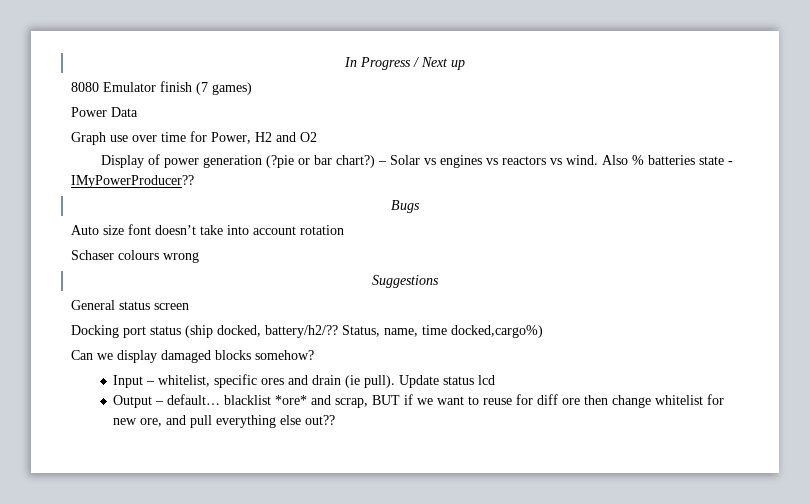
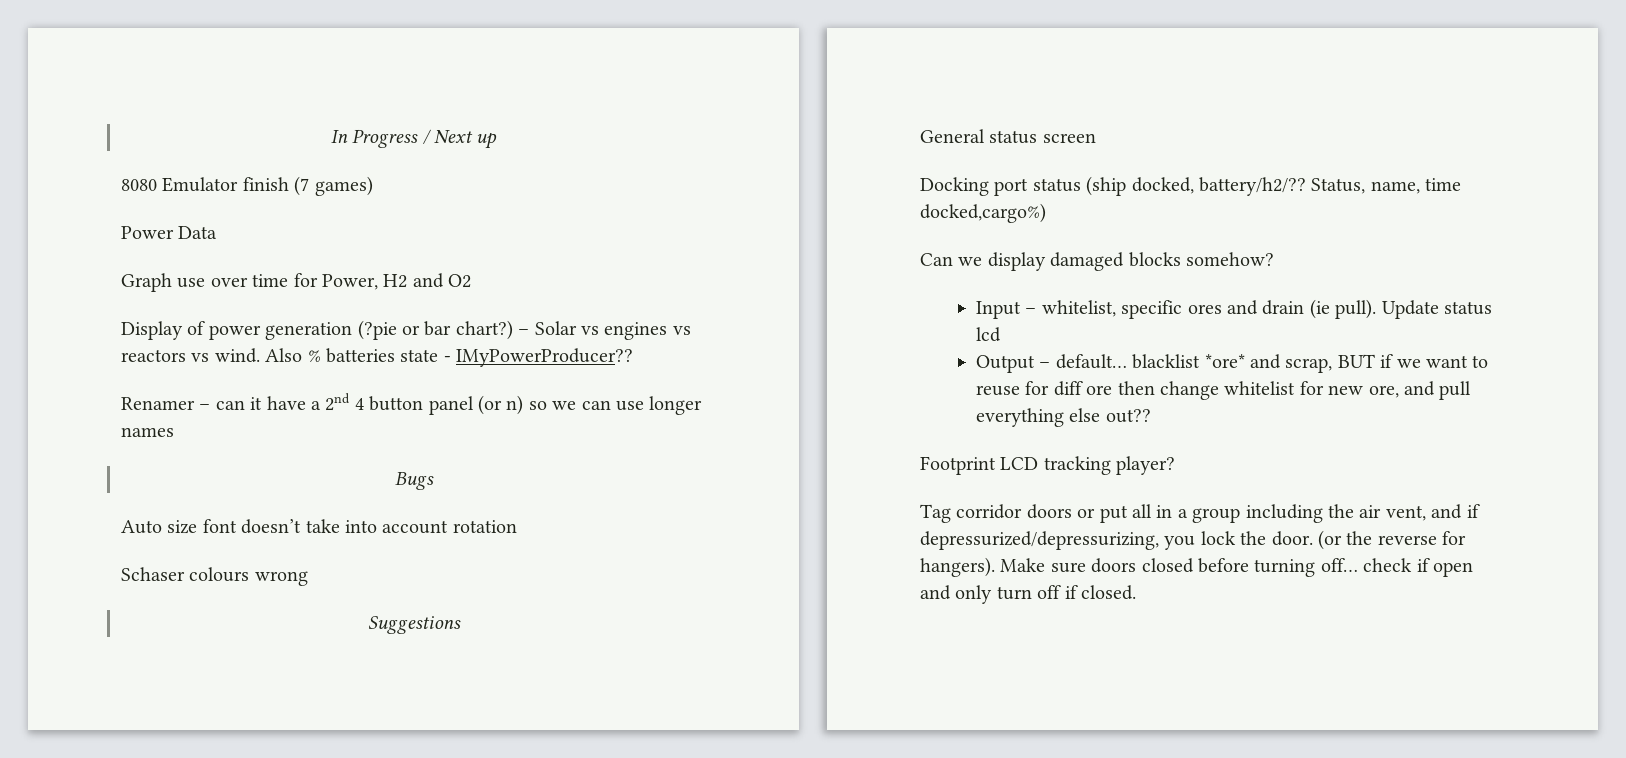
+ Renamer – can it have a 2nd 4 button panel (or n) so we can use longer names
+ Footprint LCD tracking player?
+ Tag corridor doors or put all in a group including the air vent, and if depressurized/depressurizing, you lock the door. (or the reverse for hangers). Make sure doors closed before turning off… check if open and only turn off if closed.

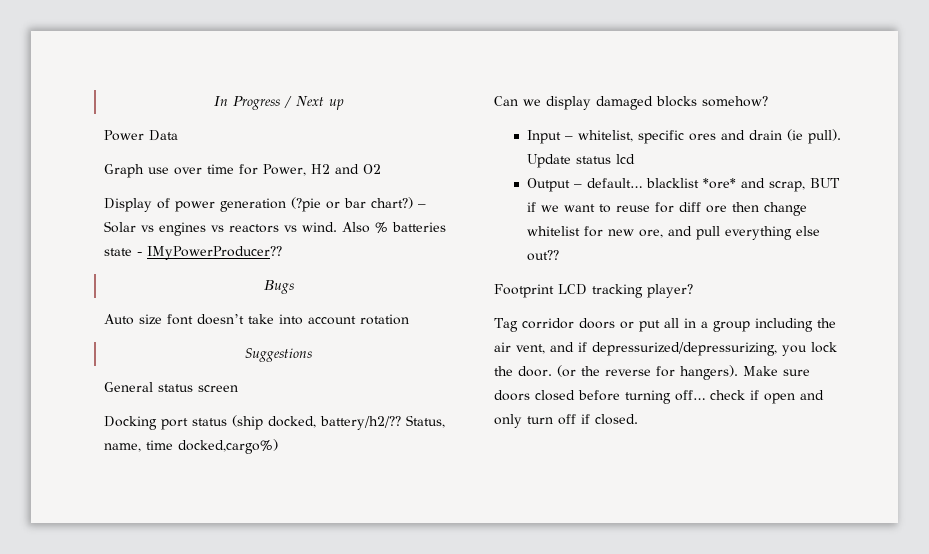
- 8080 Emulator finish (7 games)
- Renamer – can it have a 2nd 4 button panel (or n) so we can use longer names
- Schaser colours wrong

